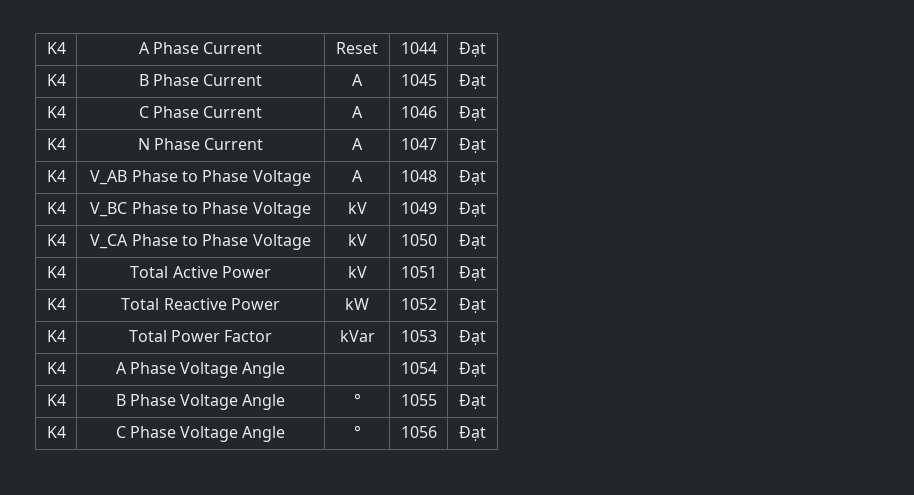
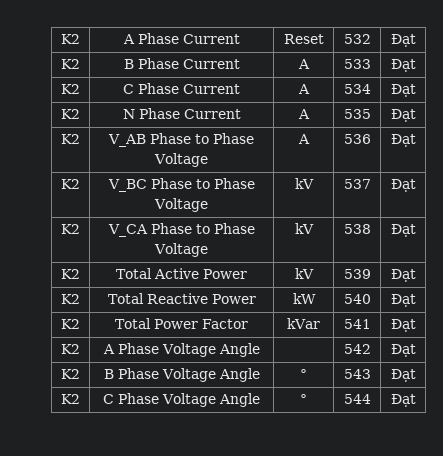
- K4 | A Phase Current | Reset | 1044 | Đạt
- K4 | B Phase Current | A | 1045 | Đạt
- K4 | C Phase Current | A | 1046 | Đạt
- K4 | N Phase Current | A | 1047 | Đạt
- K4 | V_AB Phase to Phase Voltage | A | 1048 | Đạt
- K4 | V_BC Phase to Phase Voltage | kV | 1049 | Đạt
- K4 | V_CA Phase to Phase Voltage | kV | 1050 | Đạt
- K4 | Total Active Power | kV | 1051 | Đạt
- K4 | Total Reactive Power | kW | 1052 | Đạt
- K4 | Total Power Factor | kVar | 1053 | Đạt
- K4 | A Phase Voltage Angle | | 1054 | Đạt
- K4 | B Phase Voltage Angle | ° | 1055 | Đạt
- K4 | C Phase Voltage Angle | ° | 1056 | Đạt
+ K2 | A Phase Current | Reset | 532 | Đạt
+ K2 | B Phase Current | A | 533 | Đạt
+ K2 | C Phase Current | A | 534 | Đạt
+ K2 | N Phase Current | A | 535 | Đạt
+ K2 | V_AB Phase to Phase Voltage | A | 536 | Đạt
+ K2 | V_BC Phase to Phase Voltage | kV | 537 | Đạt
+ K2 | V_CA Phase to Phase Voltage | kV | 538 | Đạt
+ K2 | Total Active Power | kV | 539 | Đạt
+ K2 | Total Reactive Power | kW | 540 | Đạt
+ K2 | Total Power Factor | kVar | 541 | Đạt
+ K2 | A Phase Voltage Angle | | 542 | Đạt
+ K2 | B Phase Voltage Angle | ° | 543 | Đạt
+ K2 | C Phase Voltage Angle | ° | 544 | Đạt

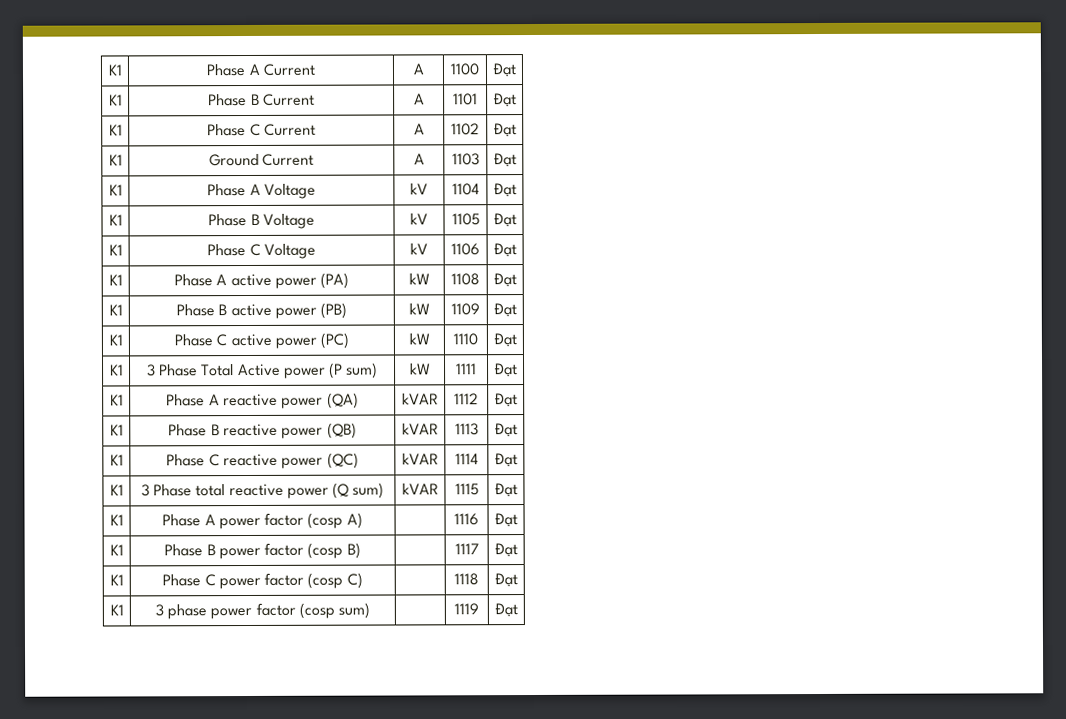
- K2 | A Phase Current | Reset | 532 | Đạt
- K2 | B Phase Current | A | 533 | Đạt
- K2 | C Phase Current | A | 534 | Đạt
- K2 | N Phase Current | A | 535 | Đạt
- K2 | V_AB Phase to Phase Voltage | A | 536 | Đạt
- K2 | V_BC Phase to Phase Voltage | kV | 537 | Đạt
- K2 | V_CA Phase to Phase Voltage | kV | 538 | Đạt
- K2 | Total Active Power | kV | 539 | Đạt
- K2 | Total Reactive Power | kW | 540 | Đạt
- K2 | Total Power Factor | kVar | 541 | Đạt
- K2 | A Phase Voltage Angle | | 542 | Đạt
- K2 | B Phase Voltage Angle | ° | 543 | Đạt
- K2 | C Phase Voltage Angle | ° | 544 | Đạt
+ K1 | Phase A Current | A | 1100 | Đạt
+ K1 | Phase B Current | A | 1101 | Đạt
+ K1 | Phase C Current | A | 1102 | Đạt
+ K1 | Ground Current | A | 1103 | Đạt
+ K1 | Phase A Voltage | kV | 1104 | Đạt
+ K1 | Phase B Voltage | kV | 1105 | Đạt
+ K1 | Phase C Voltage | kV | 1106 | Đạt
+ K1 | Phase A active power (PA) | kW | 1108 | Đạt
+ K1 | Phase B active power (PB) | kW | 1109 | Đạt
+ K1 | Phase C active power (PC) | kW | 1110 | Đạt
+ K1 | 3 Phase Total Active power (P sum) | kW | 1111 | Đạt
+ K1 | Phase A reactive power (QA) | kVAR | 1112 | Đạt
+ K1 | Phase B reactive power (QB) | kVAR | 1113 | Đạt
+ K1 | Phase C reactive power (QC) | kVAR | 1114 | Đạt
+ K1 | 3 Phase total reactive power (Q sum) | kVAR | 1115 | Đạt
+ K1 | Phase A power factor (cosp A) | | 1116 | Đạt
+ K1 | Phase B power factor (cosp B) | | 1117 | Đạt
+ K1 | Phase C power factor (cosp C) | | 1118 | Đạt
+ K1 | 3 phase power factor (cosp sum) | | 1119 | Đạt

